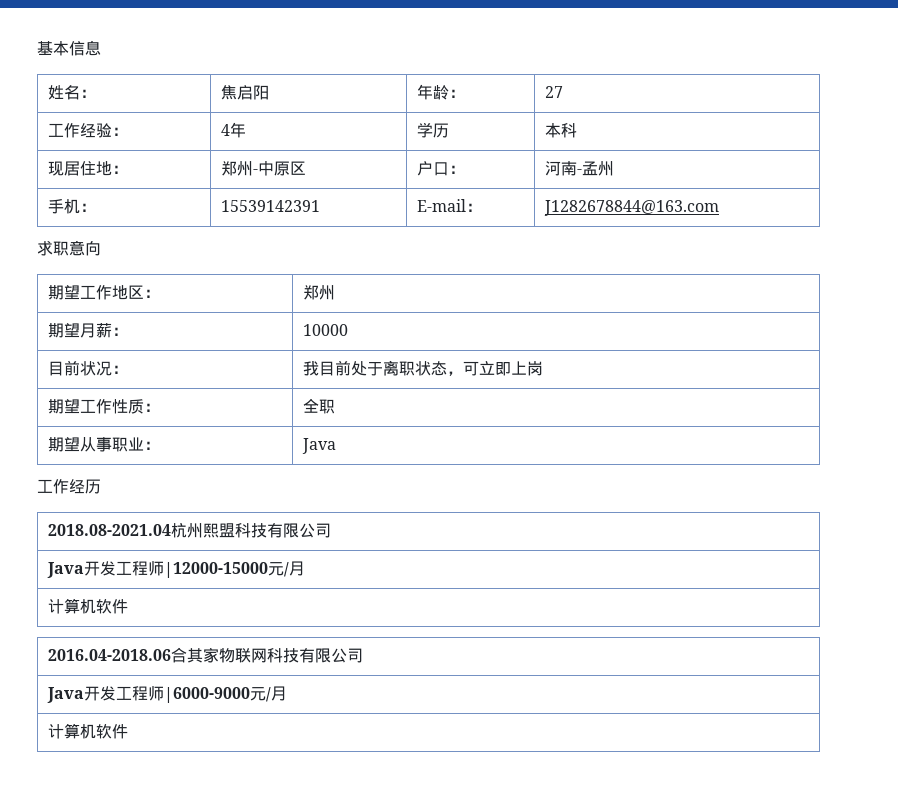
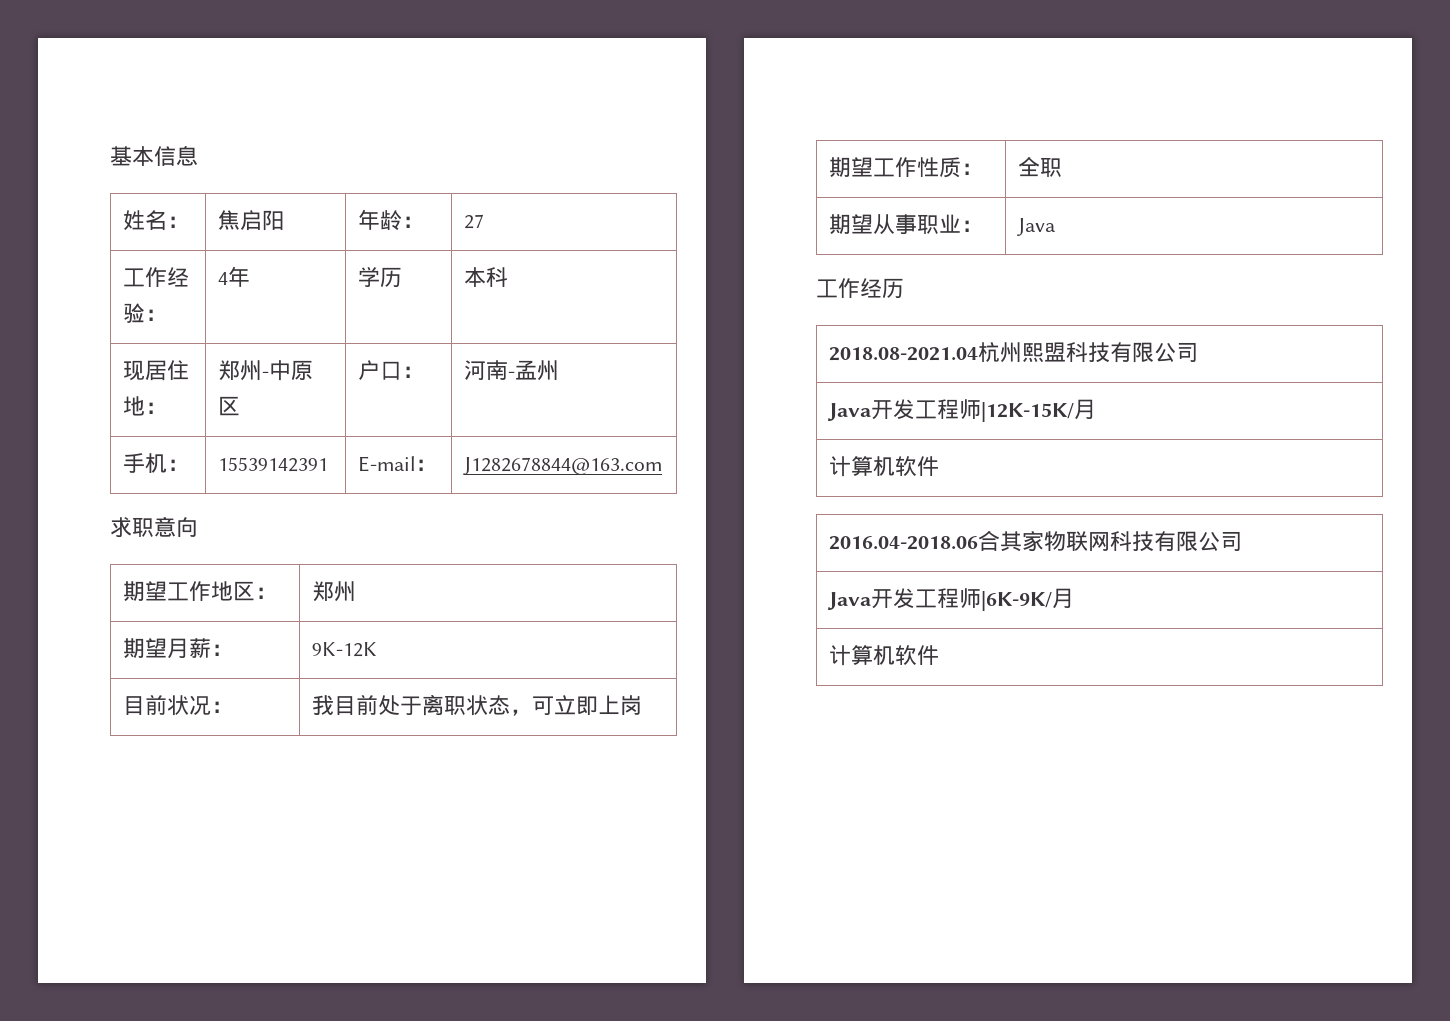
- 期望月薪： | 10000
+ 期望月薪： | 9K-12K
- Java开发工程师|12000-15000元/月
+ Java开发工程师|12K-15K/月
- Java开发工程师|6000-9000元/月
+ Java开发工程师|6K-9K/月

